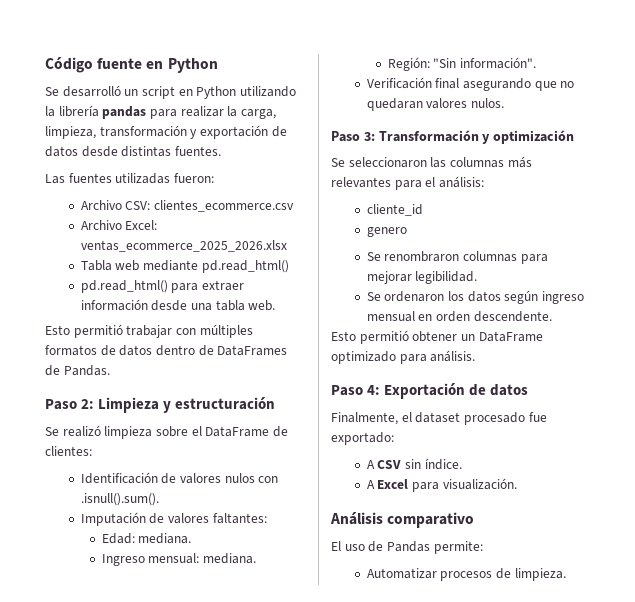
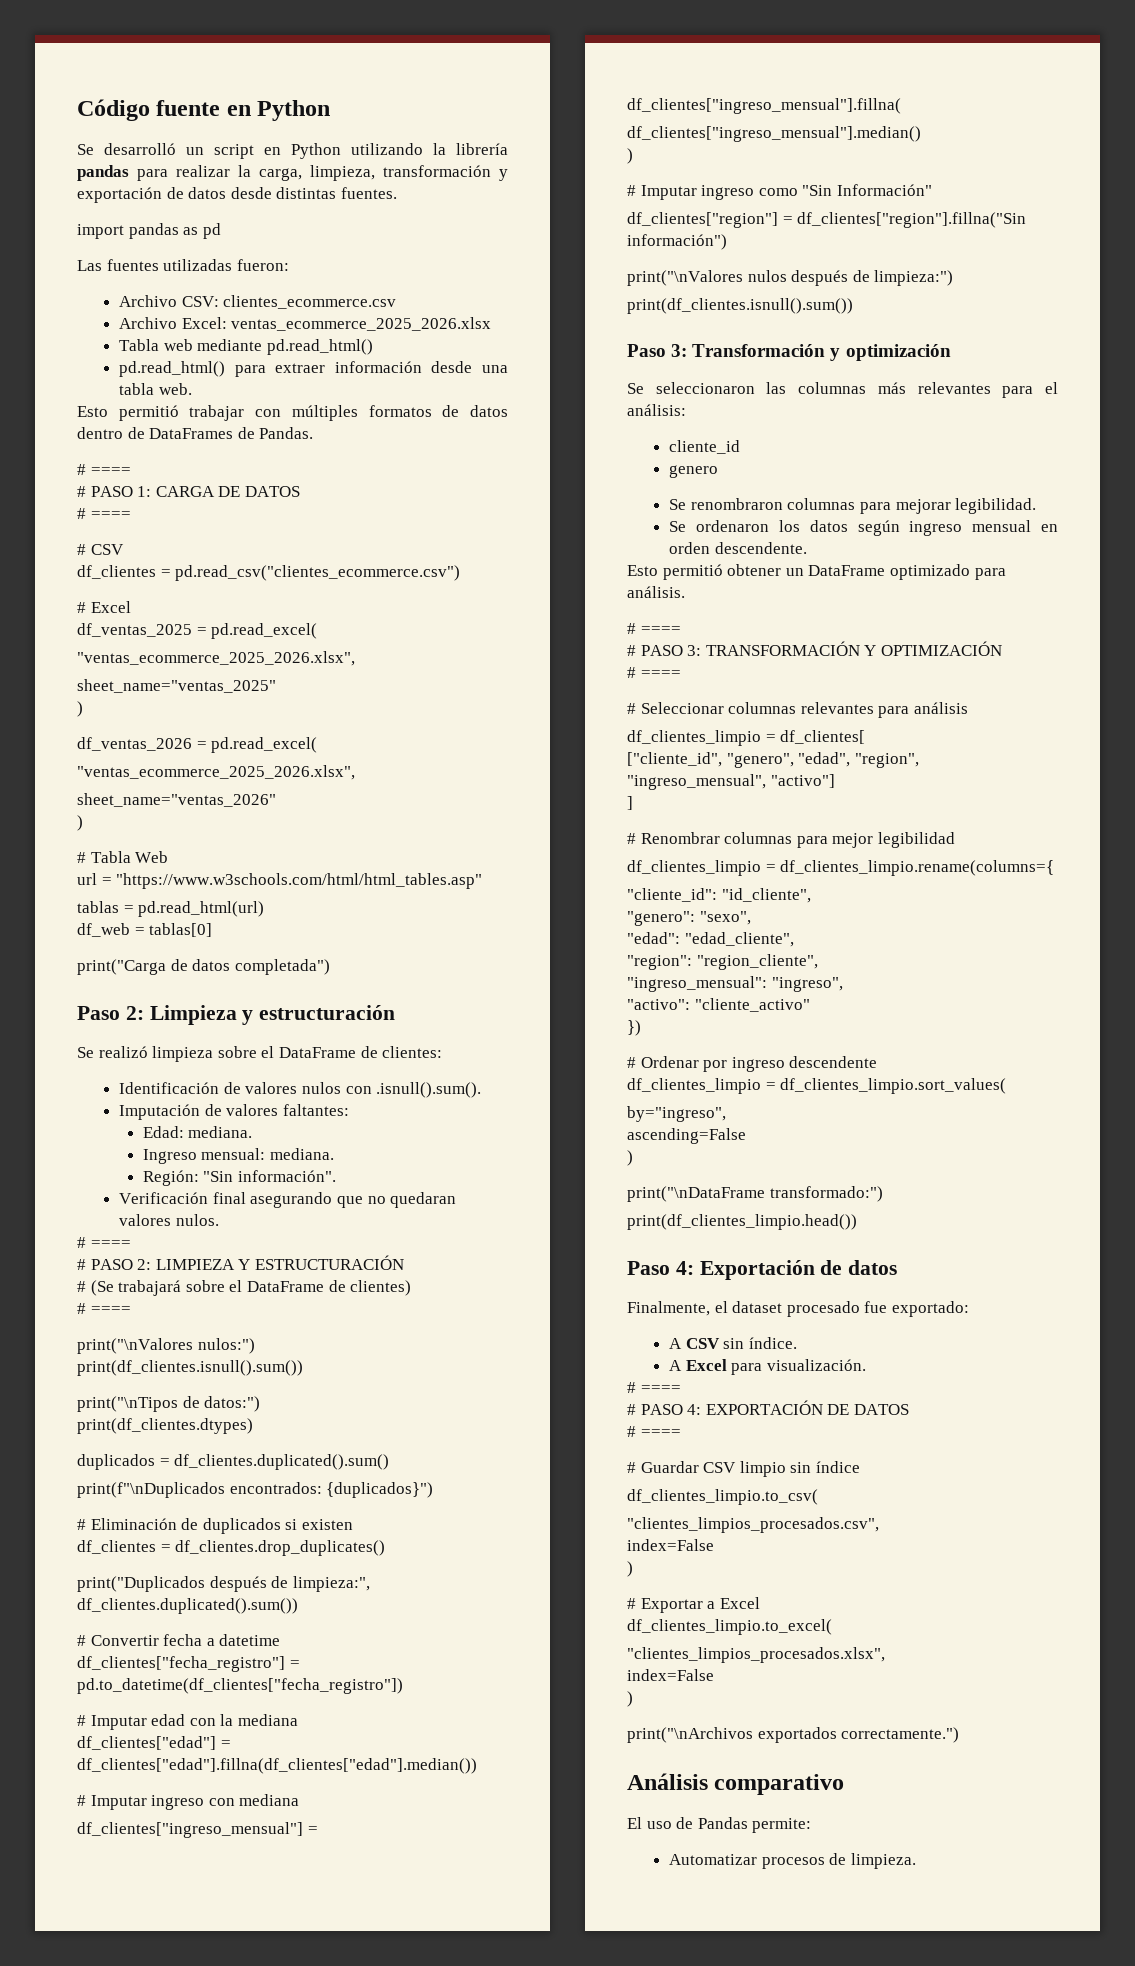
+ import pandas as pd
  Esto permitió trabajar con múltiples formatos de datos dentro de DataFrames de Pandas.
+ # ====
+ # PASO 1: CARGA DE DATOS
+ # ====
+ # CSV
+ df_clientes = pd.read_csv("clientes_ecommerce.csv")
+ # Excel
+ df_ventas_2025 = pd.read_excel(
+ "ventas_ecommerce_2025_2026.xlsx",
+ sheet_name="ventas_2025"
+ )
+ df_ventas_2026 = pd.read_excel(
+ "ventas_ecommerce_2025_2026.xlsx",
+ sheet_name="ventas_2026"
+ )
+ # Tabla Web
+ url = "https://www.w3schools.com/html/html_tables.asp"
+ tablas = pd.read_html(url)
+ df_web = tablas[0]
+ print("Carga de datos completada")
  Verificación final asegurando que no quedaran valores nulos.
+ # ====
+ # PASO 2: LIMPIEZA Y ESTRUCTURACIÓN
+ # (Se trabajará sobre el DataFrame de clientes)
+ # ====
+ print("\nValores nulos:")
+ print(df_clientes.isnull().sum())
+ print("\nTipos de datos:")
+ print(df_clientes.dtypes)
+ duplicados = df_clientes.duplicated().sum()
+ print(f"\nDuplicados encontrados: {duplicados}")
+ # Eliminación de duplicados si existen
+ df_clientes = df_clientes.drop_duplicates()
+ print("Duplicados después de limpieza:", df_clientes.duplicated().sum())
+ # Convertir fecha a datetime
+ df_clientes["fecha_registro"] = pd.to_datetime(df_clientes["fecha_registro"])
+ # Imputar edad con la mediana
+ df_clientes["edad"] = df_clientes["edad"].fillna(df_clientes["edad"].median())
+ # Imputar ingreso con mediana
+ df_clientes["ingreso_mensual"] = df_clientes["ingreso_mensual"].fillna(
+ df_clientes["ingreso_mensual"].median()
+ )
+ # Imputar ingreso como "Sin Información"
+ df_clientes["region"] = df_clientes["region"].fillna("Sin información")
+ print("\nValores nulos después de limpieza:")
+ print(df_clientes.isnull().sum())
  Esto permitió obtener un DataFrame optimizado para análisis.
+ # ====
+ # PASO 3: TRANSFORMACIÓN Y OPTIMIZACIÓN
+ # ====
+ # Seleccionar columnas relevantes para análisis
+ df_clientes_limpio = df_clientes[
+ ["cliente_id", "genero", "edad", "region", "ingreso_mensual", "activo"]
+ ]
+ # Renombrar columnas para mejor legibilidad
+ df_clientes_limpio = df_clientes_limpio.rename(columns={
+ "cliente_id": "id_cliente",
+ "genero": "sexo",
+ "edad": "edad_cliente",
+ "region": "region_cliente",
+ "ingreso_mensual": "ingreso",
+ "activo": "cliente_activo"
+ })
+ # Ordenar por ingreso descendente
+ df_clientes_limpio = df_clientes_limpio.sort_values(
+ by="ingreso",
+ ascending=False
+ )
+ print("\nDataFrame transformado:")
+ print(df_clientes_limpio.head())
  A Excel para visualización.
+ # ====
+ # PASO 4: EXPORTACIÓN DE DATOS
+ # ====
+ # Guardar CSV limpio sin índice
+ df_clientes_limpio.to_csv(
+ "clientes_limpios_procesados.csv",
+ index=False
+ )
+ # Exportar a Excel
+ df_clientes_limpio.to_excel(
+ "clientes_limpios_procesados.xlsx",
+ index=False
+ )
+ print("\nArchivos exportados correctamente.")

